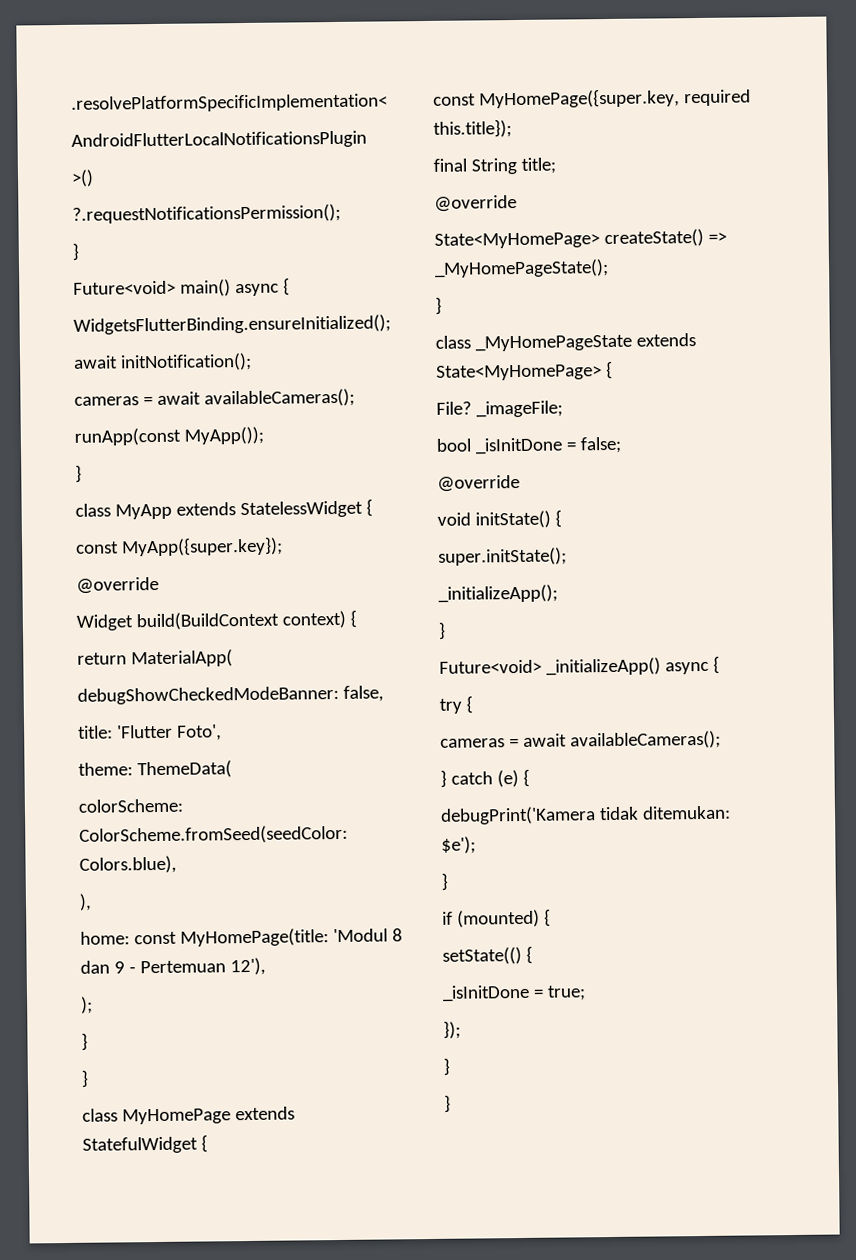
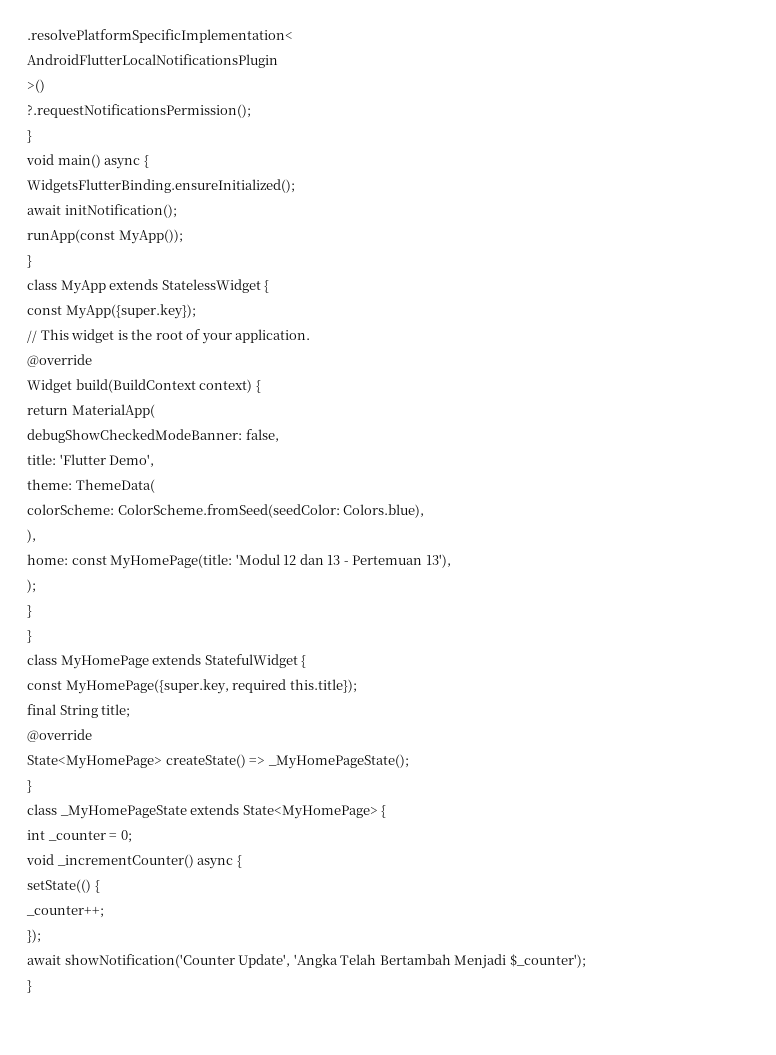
- Future<void> main() async {
+ void main() async {
  await initNotification();
- cameras = await availableCameras();
+ // This widget is the root of your application.
- title: 'Flutter Foto',
+ title: 'Flutter Demo',
- home: const MyHomePage(title: 'Modul 8 dan 9 - Pertemuan 12'),
+ home: const MyHomePage(title: 'Modul 12 dan 13 - Pertemuan 13'),
- File? _imageFile;
- bool _isInitDone = false;
- @override
- void initState() {
- super.initState();
- _initializeApp();
- }
- Future<void> _initializeApp() async {
- try {
- cameras = await availableCameras();
- } catch (e) {
- debugPrint('Kamera tidak ditemukan: $e');
- }
- if (mounted) {
+ int _counter = 0;
+ void _incrementCounter() async {
  setState(() {
- _isInitDone = true;
+ _counter++;
  });
- }
+ await showNotification('Counter Update', 'Angka Telah Bertambah Menjadi $_counter');

